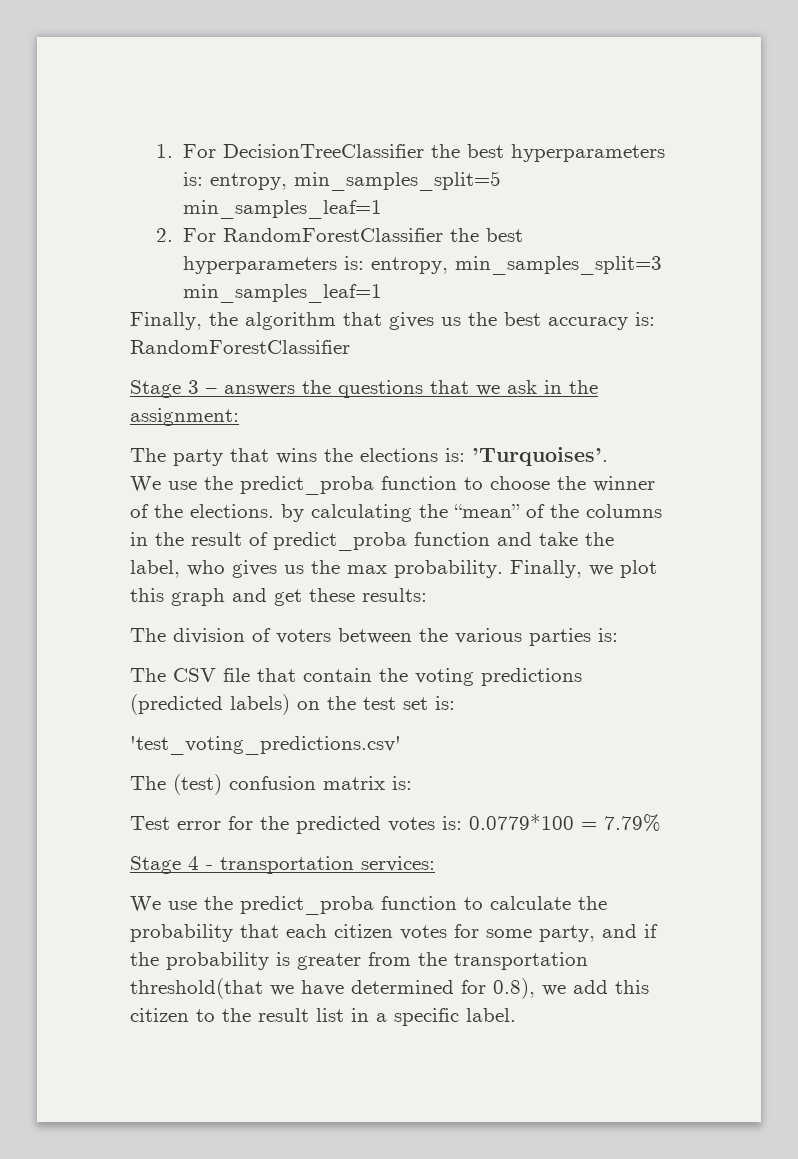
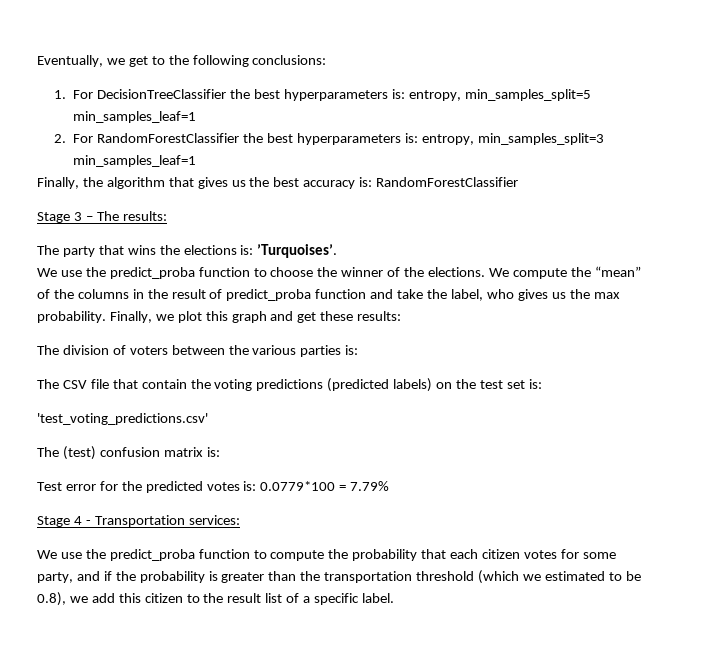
+ Eventually, we get to the following conclusions:
- Stage 3 – answers the questions that we ask in the assignment:
+ Stage 3 – The results:
- We use the predict_proba function to choose the winner of the elections. by calculating the “mean” of the columns in the result of predict_proba function and take the label, who gives us the max probability.
+ We use the predict_proba function to choose the winner of the elections. We compute the “mean” of the columns in the result of predict_proba function and take the label, who gives us the max probability.
- Stage 4 - transportation services:
+ Stage 4 - Transportation services:
- We use the predict_proba function to calculate the probability that each citizen votes for some party, and if the probability is greater from the transportation threshold(that we have determined for 0.8), we add this citizen to the result list in a specific label.
+ We use the predict_proba function to compute the probability that each citizen votes for some party, and if the probability is greater than the transportation threshold (which we estimated to be 0.8), we add this citizen to the result list of a specific label.

